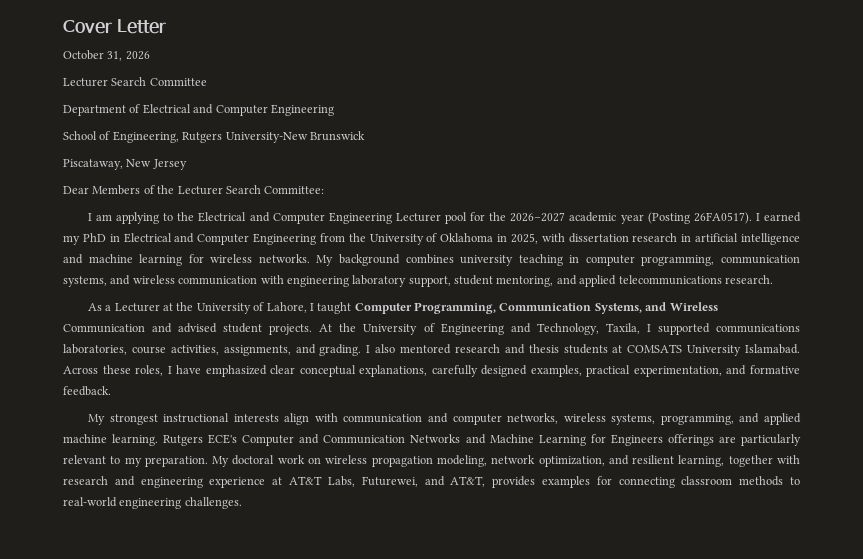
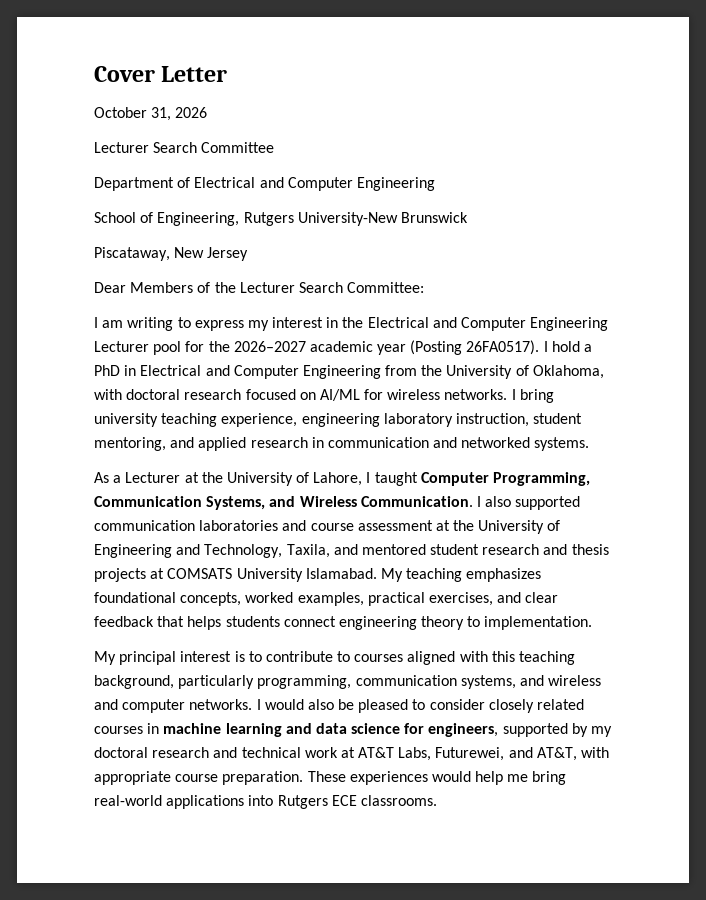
- I am applying to the Electrical and Computer Engineering Lecturer pool for the 2026–2027 academic year (Posting 26FA0517).
+ I am writing to express my interest in the Electrical and Computer Engineering Lecturer pool for the 2026–2027 academic year (Posting 26FA0517).
- I earned my PhD in Electrical and Computer Engineering from the University of Oklahoma in 2025, with dissertation research in artificial intelligence and machine learning for wireless networks. My background combines university teaching in computer programming, communication systems, and wireless communication with engineering laboratory support, student mentoring, and applied telecommunications research.
+ I hold a PhD in Electrical and Computer Engineering from the University of Oklahoma, with doctoral research focused on AI/ML for wireless networks. I bring university teaching experience, engineering laboratory instruction, student mentoring, and applied research in communication and networked systems.
- As a Lecturer at the University of Lahore, I taught Computer Programming, Communication Systems, and Wireless Communication and advised student projects. At the University of Engineering and Technology, Taxila, I supported communications laboratories, course activities, assignments, and grading. I also mentored research and thesis students at COMSATS University Islamabad.
+ As a Lecturer at the University of Lahore, I taught Computer Programming, Communication Systems, and Wireless Communication. I also supported communication laboratories and course assessment at the University of Engineering and Technology, Taxila, and mentored student research and thesis projects at COMSATS University Islamabad.
- Across these roles, I have emphasized clear conceptual explanations, carefully designed examples, practical experimentation, and formative feedback.
- My strongest instructional interests align with communication and computer networks, wireless systems, programming, and applied machine learning. Rutgers ECE's Computer and Communication Networks and Machine Learning for Engineers offerings are particularly relevant to my preparation. My doctoral work on wireless propagation modeling, network optimization, and resilient learning, together with research and engineering experience at AT&T Labs, Futurewei, and AT&T, provides examples for connecting classroom methods to real-world engineering challenges.
+ My teaching emphasizes foundational concepts, worked examples, practical exercises, and clear feedback that helps students connect engineering theory to implementation.
+ My principal interest is to contribute to courses aligned with this teaching background, particularly programming, communication systems, and wireless and computer networks. I would also be pleased to consider closely related courses in machine learning and data science for engineers, supported by my doctoral research and technical work at AT&T Labs, Futurewei, and AT&T, with appropriate course preparation. These experiences would help me bring real-world applications into Rutgers ECE classrooms.

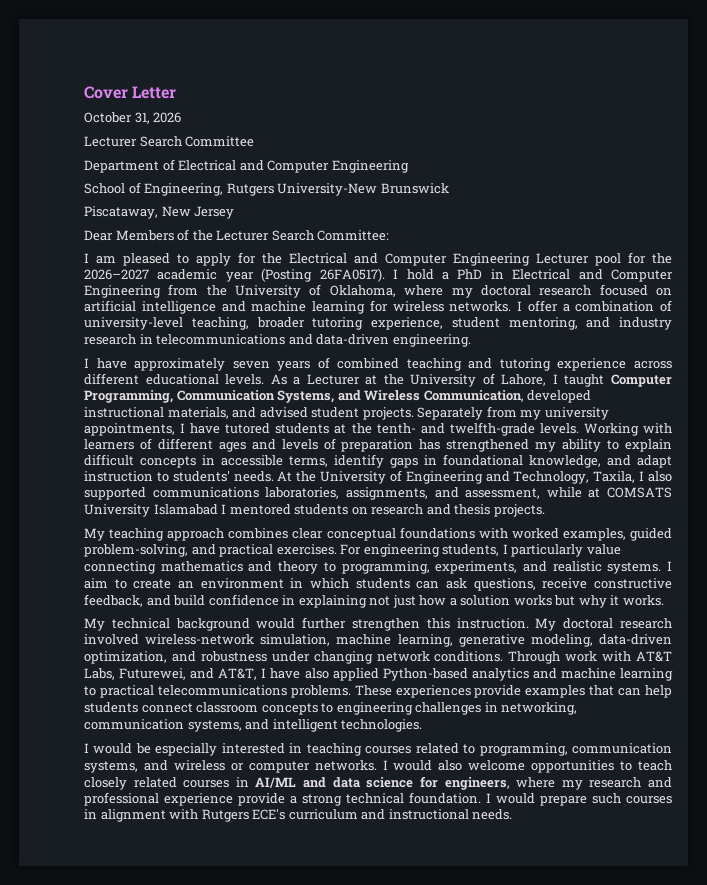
- I am writing to express my interest in the Electrical and Computer Engineering Lecturer pool for the 2026–2027 academic year (Posting 26FA0517).
+ I am pleased to apply for the Electrical and Computer Engineering Lecturer pool for the 2026–2027 academic year (Posting 26FA0517).
- I hold a PhD in Electrical and Computer Engineering from the University of Oklahoma, with doctoral research focused on AI/ML for wireless networks. I bring university teaching experience, engineering laboratory instruction, student mentoring, and applied research in communication and networked systems.
- As a Lecturer at the University of Lahore, I taught Computer Programming, Communication Systems, and Wireless Communication. I also supported communication laboratories and course assessment at the University of Engineering and Technology, Taxila, and mentored student research and thesis projects at COMSATS University Islamabad. My teaching emphasizes foundational concepts, worked examples, practical exercises, and clear feedback that helps students connect engineering theory to implementation.
- My principal interest is to contribute to courses aligned with this teaching background, particularly programming, communication systems, and wireless and computer networks.
+ I hold a PhD in Electrical and Computer Engineering from the University of Oklahoma, where my doctoral research focused on artificial intelligence and machine learning for wireless networks. I offer a combination of university-level teaching, broader tutoring experience, student mentoring, and industry research in telecommunications and data-driven engineering.
+ I have approximately seven years of combined teaching and tutoring experience across different educational levels. As a Lecturer at the University of Lahore, I taught Computer Programming, Communication Systems, and Wireless Communication, developed instructional materials, and advised student projects. Separately from my university appointments, I have tutored students at the tenth- and twelfth-grade levels. Working with learners of different ages and levels of preparation has strengthened my ability to explain difficult concepts in accessible terms, identify gaps in foundational knowledge, and adapt instruction to students' needs. At the University of Engineering and Technology, Taxila, I also supported communications laboratories, assignments, and assessment, while at COMSATS University Islamabad I mentored students on research and thesis projects.
+ My teaching approach combines clear conceptual foundations with worked examples, guided problem-solving, and practical exercises. For engineering students, I particularly value connecting mathematics and theory to programming, experiments, and realistic systems. I aim to create an environment in which students can ask questions, receive constructive feedback, and build confidence in explaining not just how a solution works but why it works.
+ My technical background would further strengthen this instruction. My doctoral research involved wireless-network simulation, machine learning, generative modeling, data-driven optimization, and robustness under changing network conditions. Through work with AT&T Labs, Futurewei, and AT&T, I have also applied Python-based analytics and machine learning to practical telecommunications problems. These experiences provide examples that can help students connect classroom concepts to engineering challenges in networking, communication systems, and intelligent technologies.
+ I would be especially interested in teaching courses related to programming, communication systems, and wireless or computer networks.
- I would also be pleased to consider closely related courses in machine learning and data science for engineers, supported by my doctoral research and technical work at AT&T Labs, Futurewei, and AT&T, with appropriate course preparation. These experiences would help me bring real-world applications into Rutgers ECE classrooms.
+ I would also welcome opportunities to teach closely related courses in AI/ML and data science for engineers, where my research and professional experience provide a strong technical foundation. I would prepare such courses in alignment with Rutgers ECE's curriculum and instructional needs.

